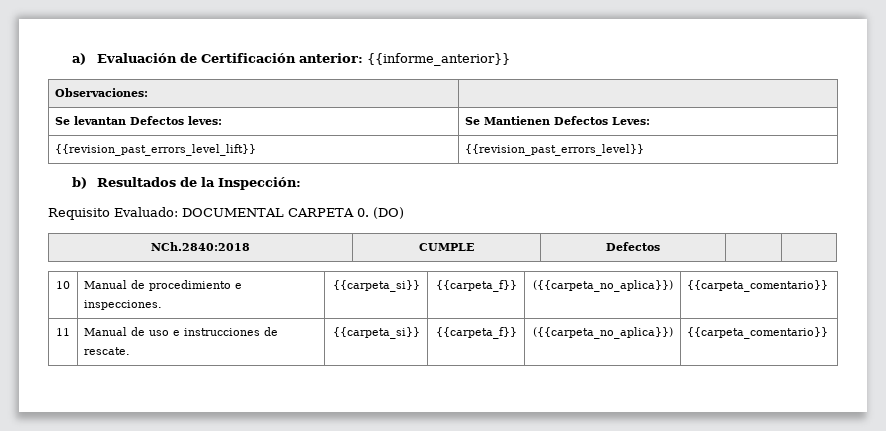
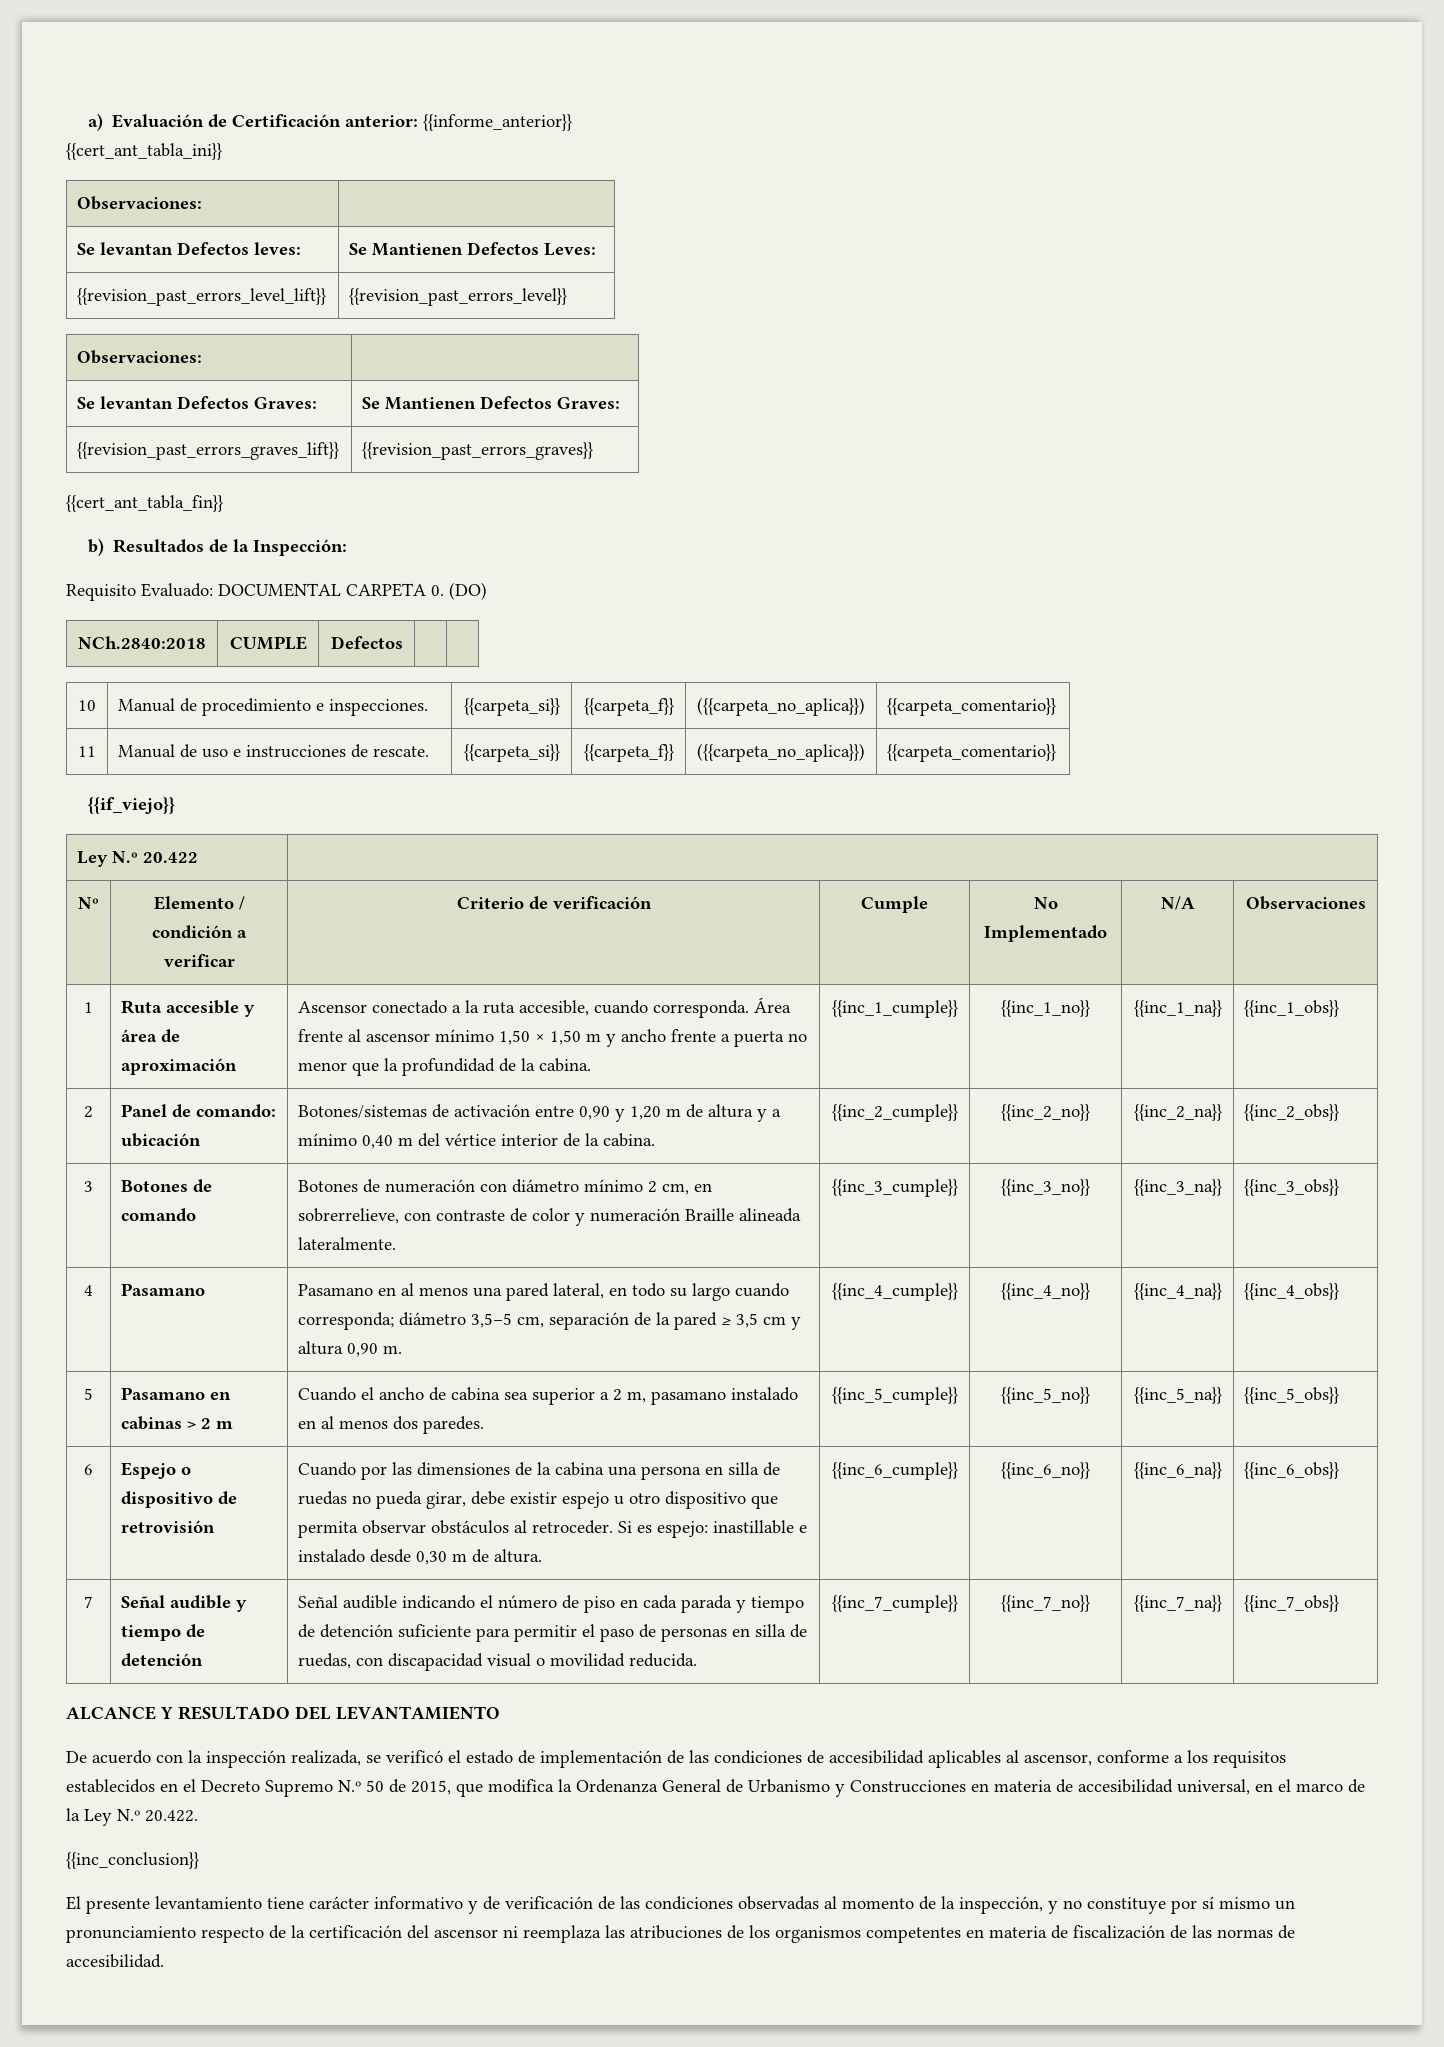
+ {{cert_ant_tabla_ini}}
  {{revision_past_errors_level_lift}} | {{revision_past_errors_level}}
+ Observaciones: |
+ Se levantan Defectos Graves: | Se Mantienen Defectos Graves:
+ {{revision_past_errors_graves_lift}} | {{revision_past_errors_graves}}
+ {{cert_ant_tabla_fin}}
+ {{if_viejo}}
+ Ley N.º 20.422 |
+ Nº | Elemento / condición a verificar | Criterio de verificación | Cumple | No Implementado | N/A | Observaciones
+ 1 | Ruta accesible y área de aproximación | Ascensor conectado a la ruta accesible, cuando corresponda. Área frente al ascensor mínimo 1,50 × 1,50 m y ancho frente a puerta no menor que la profundidad de la cabina. | {{inc_1_cumple}} | {{inc_1_no}} | {{inc_1_na}} | {{inc_1_obs}}
+ 2 | Panel de comando: ubicación | Botones/sistemas de activación entre 0,90 y 1,20 m de altura y a mínimo 0,40 m del vértice interior de la cabina. | {{inc_2_cumple}} | {{inc_2_no}} | {{inc_2_na}} | {{inc_2_obs}}
+ 3 | Botones de comando | Botones de numeración con diámetro mínimo 2 cm, en sobrerrelieve, con contraste de color y numeración Braille alineada lateralmente. | {{inc_3_cumple}} | {{inc_3_no}} | {{inc_3_na}} | {{inc_3_obs}}
+ 4 | Pasamano | Pasamano en al menos una pared lateral, en todo su largo cuando corresponda; diámetro 3,5–5 cm, separación de la pared ≥ 3,5 cm y altura 0,90 m. | {{inc_4_cumple}} | {{inc_4_no}} | {{inc_4_na}} | {{inc_4_obs}}
+ 5 | Pasamano en cabinas > 2 m | Cuando el ancho de cabina sea superior a 2 m, pasamano instalado en al menos dos paredes. | {{inc_5_cumple}} | {{inc_5_no}} | {{inc_5_na}} | {{inc_5_obs}}
+ 6 | Espejo o dispositivo de retrovisión | Cuando por las dimensiones de la cabina una persona en silla de ruedas no pueda girar, debe existir espejo u otro dispositivo que permita observar obstáculos al retroceder. Si es espejo: inastillable e instalado desde 0,30 m de altura. | {{inc_6_cumple}} | {{inc_6_no}} | {{inc_6_na}} | {{inc_6_obs}}
+ 7 | Señal audible y tiempo de detención | Señal audible indicando el número de piso en cada parada y tiempo de detención suficiente para permitir el paso de personas en silla de ruedas, con discapacidad visual o movilidad reducida. | {{inc_7_cumple}} | {{inc_7_no}} | {{inc_7_na}} | {{inc_7_obs}}
+ ALCANCE Y RESULTADO DEL LEVANTAMIENTO
+ De acuerdo con la inspección realizada, se verificó el estado de implementación de las condiciones de accesibilidad aplicables al ascensor, conforme a los requisitos establecidos en el Decreto Supremo N.º 50 de 2015, que modifica la Ordenanza General de Urbanismo y Construcciones en materia de accesibilidad universal, en el marco de la Ley N.º 20.422.
+ {{inc_conclusion}}
+ El presente levantamiento tiene carácter informativo y de verificación de las condiciones observadas al momento de la inspección, y no constituye por sí mismo un pronunciamiento respecto de la certificación del ascensor ni reemplaza las atribuciones de los organismos competentes en materia de fiscalización de las normas de accesibilidad.

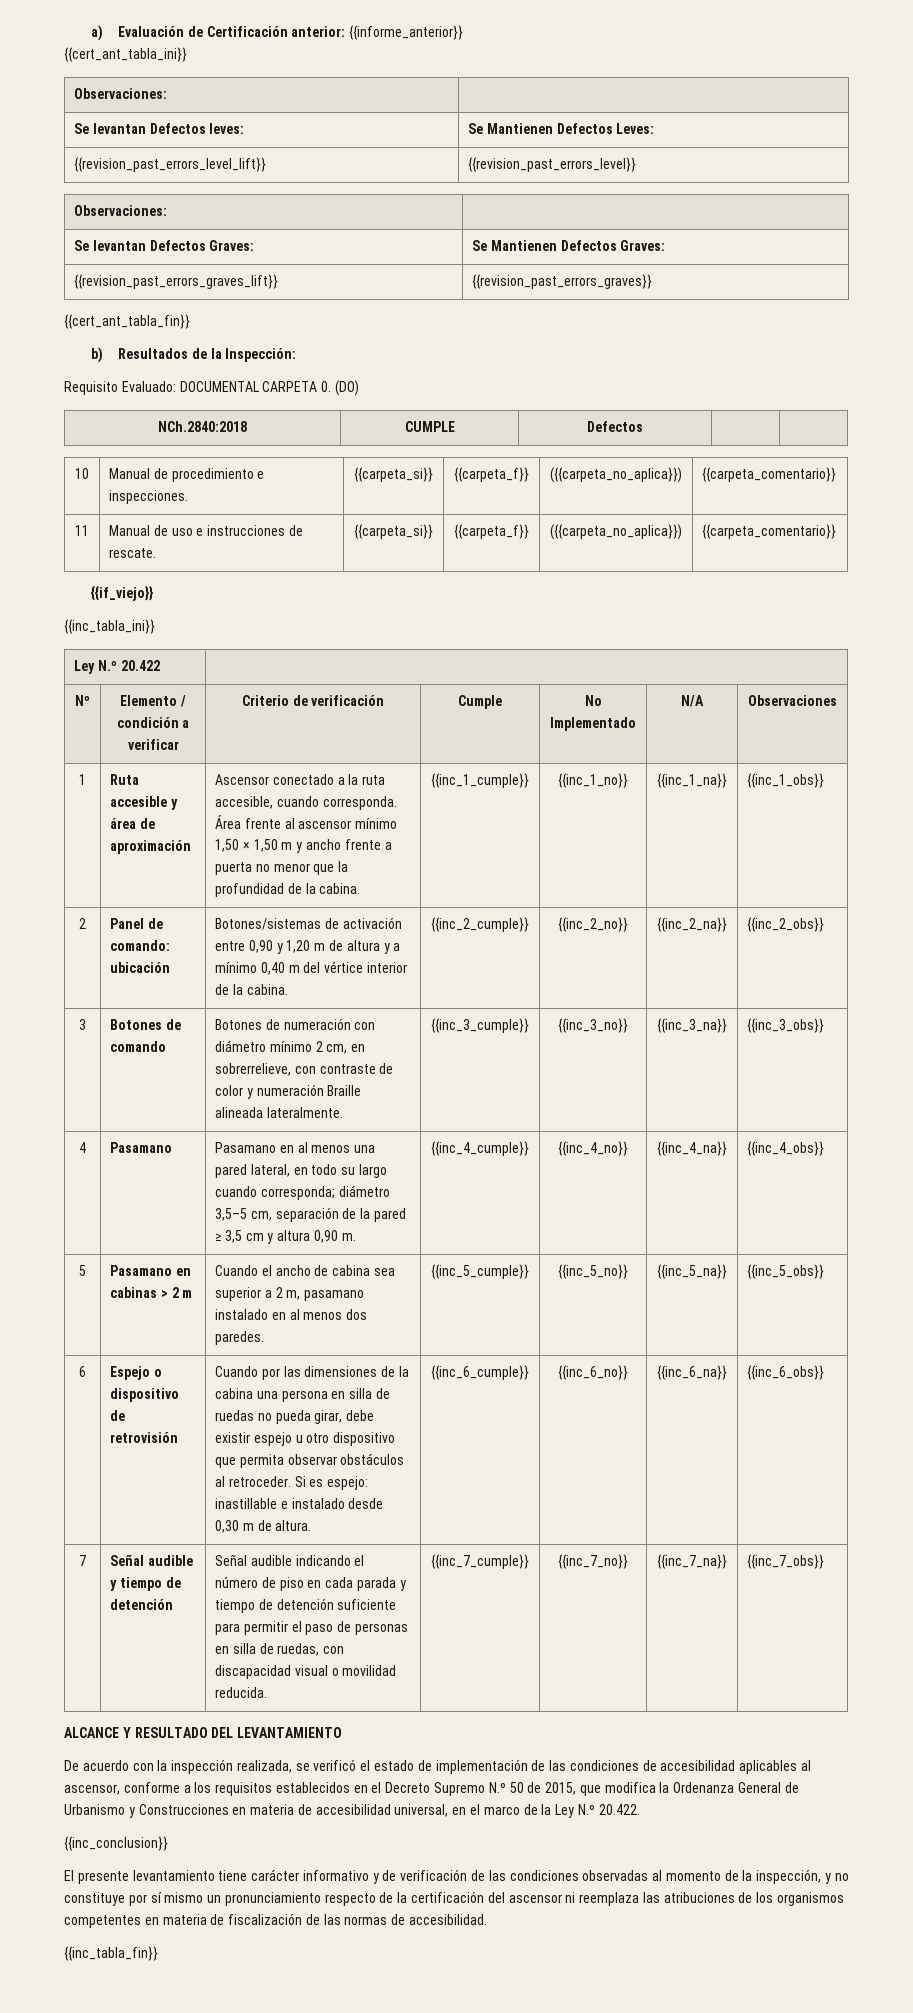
+ {{inc_tabla_ini}}
+ {{inc_tabla_fin}}

